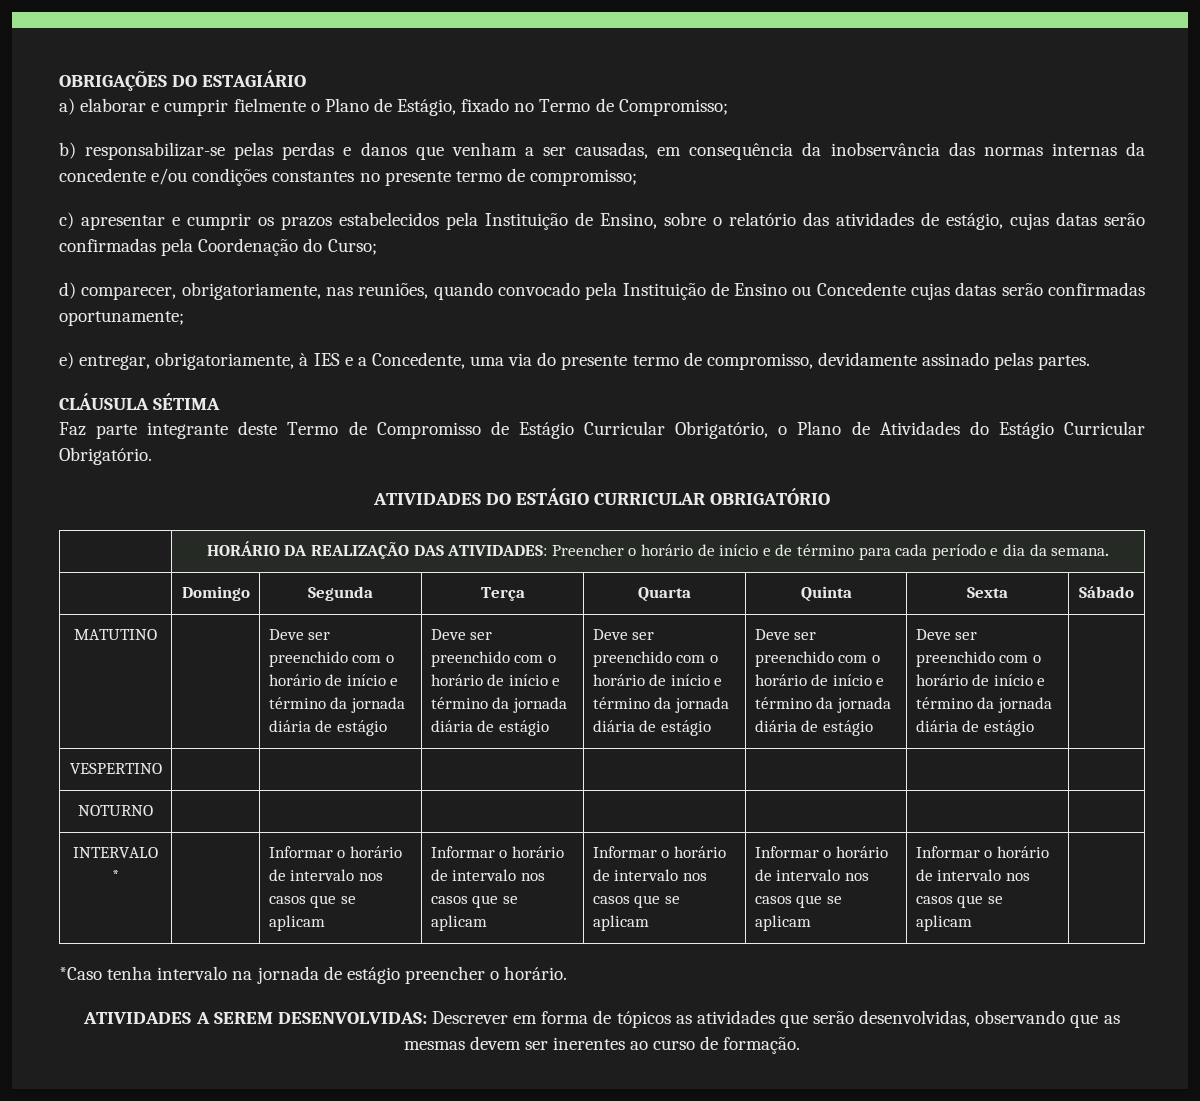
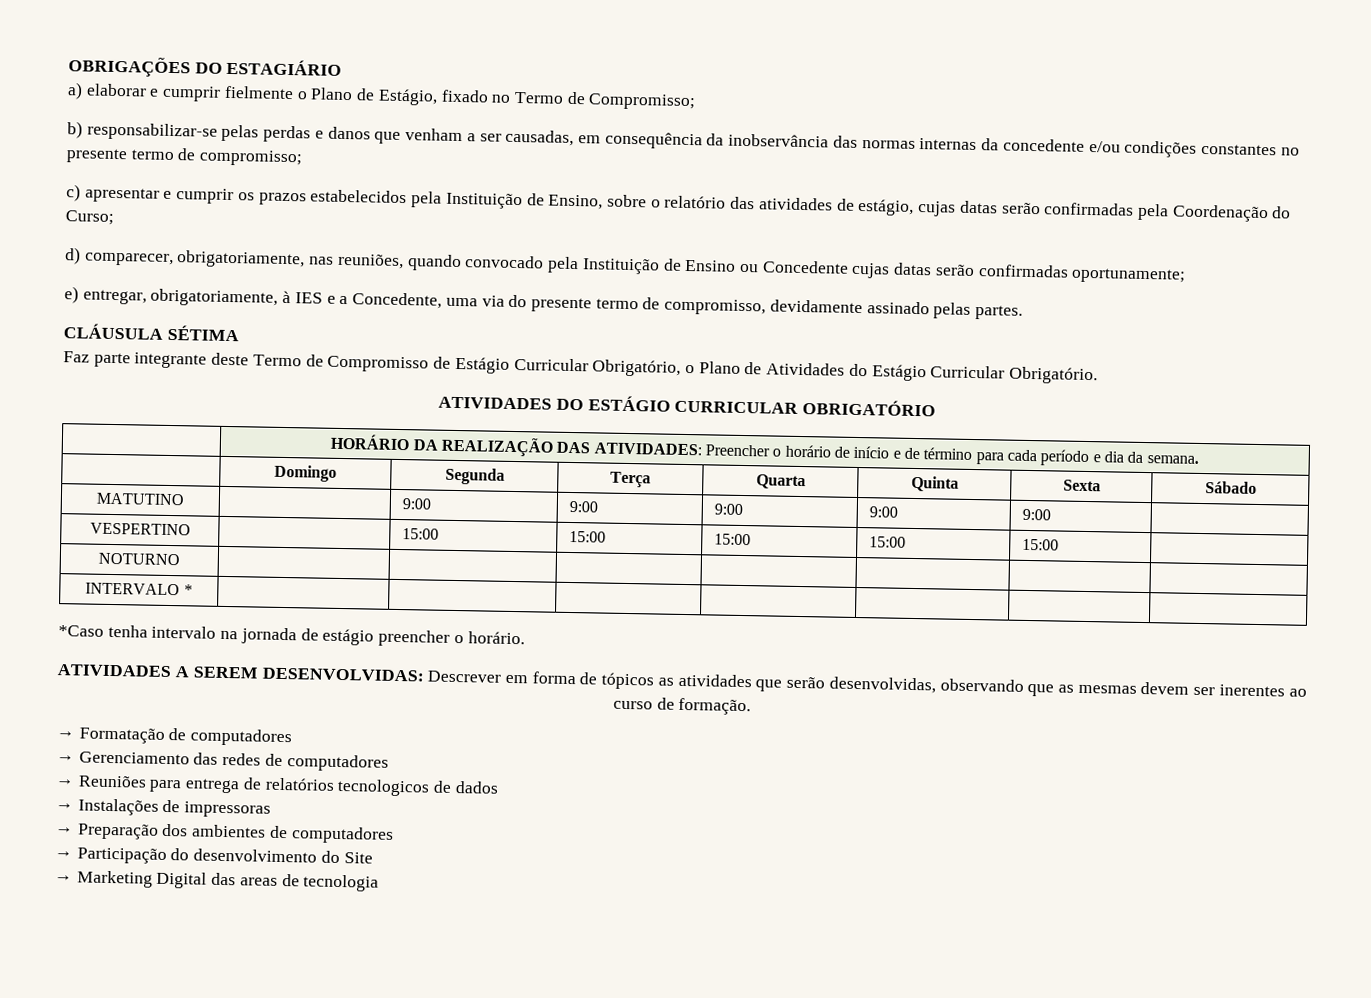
- Deve ser preenchido com o horário de início e término da jornada diária de estágio | Deve ser preenchido com o horário de início e término da jornada diária de estágio | Deve ser preenchido com o horário de início e término da jornada diária de estágio | Deve ser preenchido com o horário de início e término da jornada diária de estágio | Deve ser preenchido com o horário de início e término da jornada diária de estágio |
- VESPERTINO | | | | | | |
+ 9:00 | 9:00 | 9:00 | 9:00 | 9:00 |
+ VESPERTINO | | 15:00 | 15:00 | 15:00 | 15:00 | 15:00 |
  NOTURNO | | | | | | |
- INTERVALO * | | Informar o horário de intervalo nos casos que se aplicam | Informar o horário de intervalo nos casos que se aplicam | Informar o horário de intervalo nos casos que se aplicam | Informar o horário de intervalo nos casos que se aplicam | Informar o horário de intervalo nos casos que se aplicam
+ INTERVALO * | | | | | | |
+ → Formatação de computadores
+ → Gerenciamento das redes de computadores
+ → Reuniões para entrega de relatórios tecnologicos de dados
+ → Instalações de impressoras
+ → Preparação dos ambientes de computadores
+ → Participação do desenvolvimento do Site
+ → Marketing Digital das areas de tecnologia

